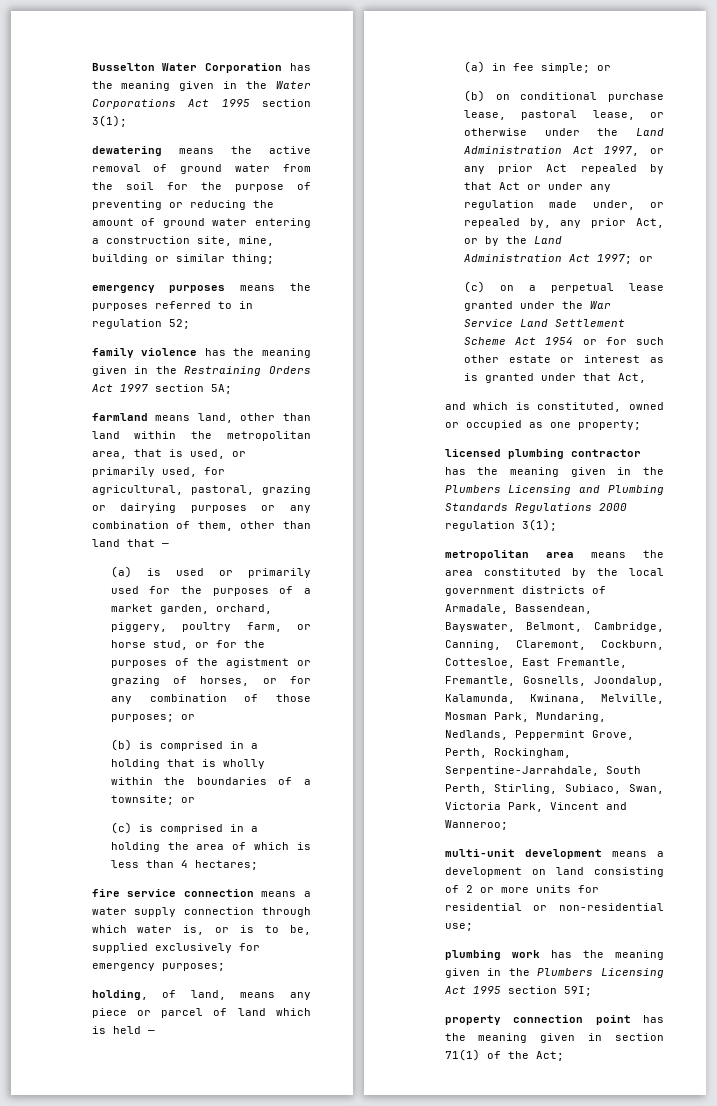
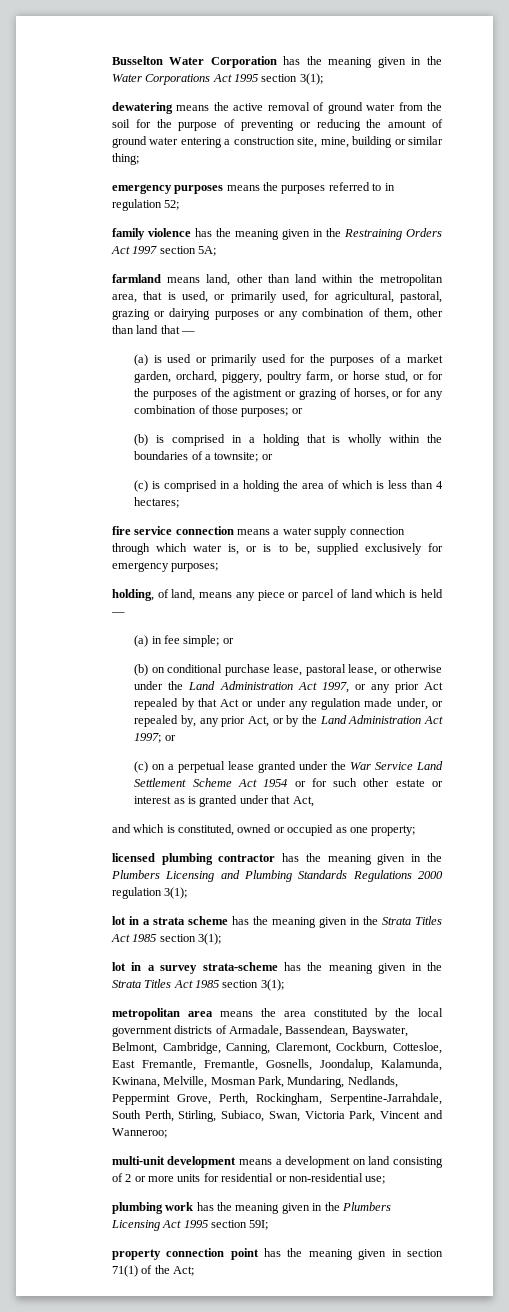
+ lot in a strata scheme has the meaning given in the Strata Titles Act 1985 section 3(1);
+ lot in a survey strata-scheme has the meaning given in the Strata Titles Act 1985 section 3(1);

